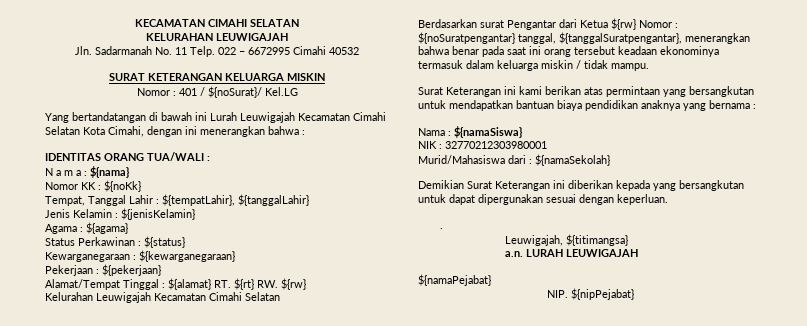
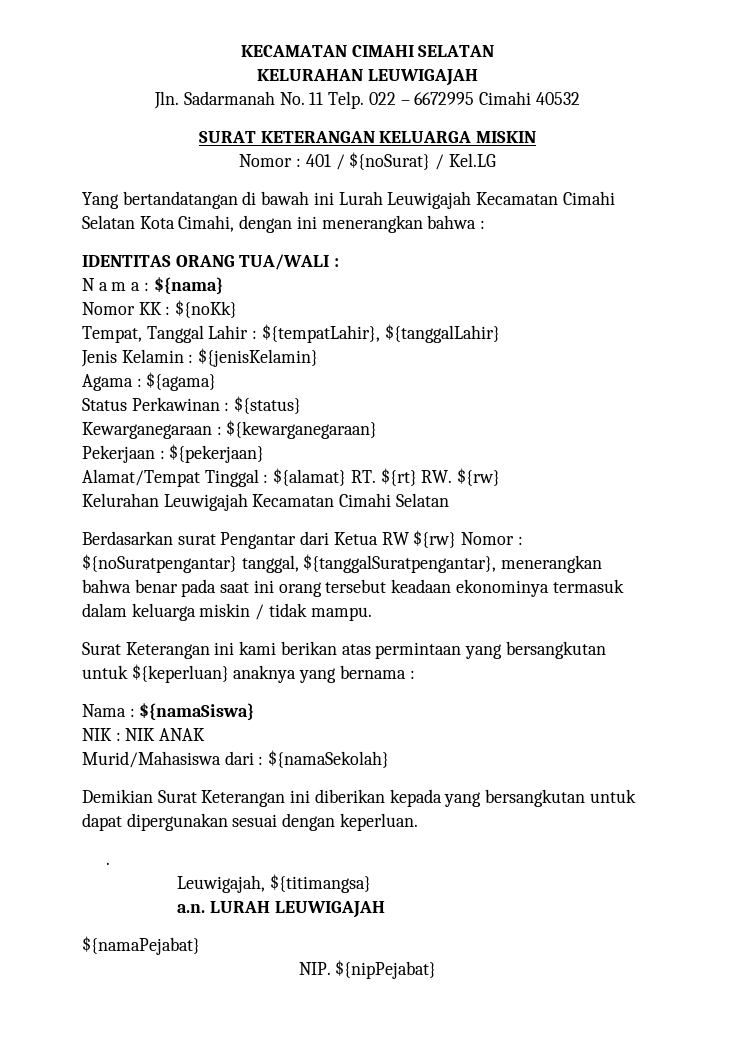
- Nomor : 401 / ${noSurat}/ Kel.LG
+ Nomor : 401 / ${noSurat} / Kel.LG
- Berdasarkan surat Pengantar dari Ketua ${rw} Nomor : ${noSuratpengantar} tanggal, ${tanggalSuratpengantar}, menerangkan bahwa benar pada saat ini orang tersebut keadaan ekonominya termasuk dalam keluarga miskin / tidak mampu.
+ Berdasarkan surat Pengantar dari Ketua RW ${rw} Nomor : ${noSuratpengantar} tanggal, ${tanggalSuratpengantar}, menerangkan bahwa benar pada saat ini orang tersebut keadaan ekonominya termasuk dalam keluarga miskin / tidak mampu.
- Surat Keterangan ini kami berikan atas permintaan yang bersangkutan untuk mendapatkan bantuan biaya pendidikan anaknya yang bernama :
+ Surat Keterangan ini kami berikan atas permintaan yang bersangkutan untuk ${keperluan} anaknya yang bernama :
- NIK : 32770212303980001
+ NIK : NIK ANAK

